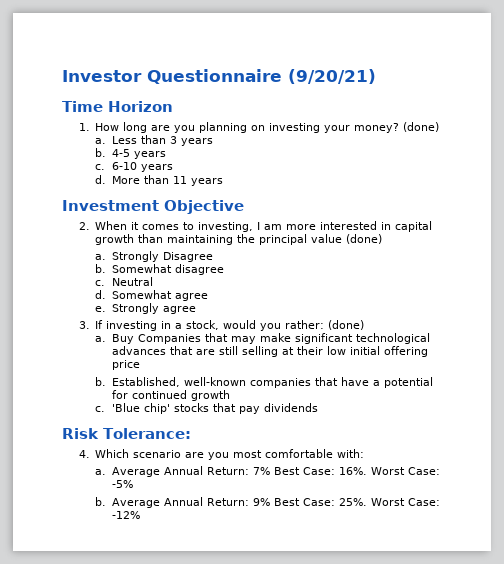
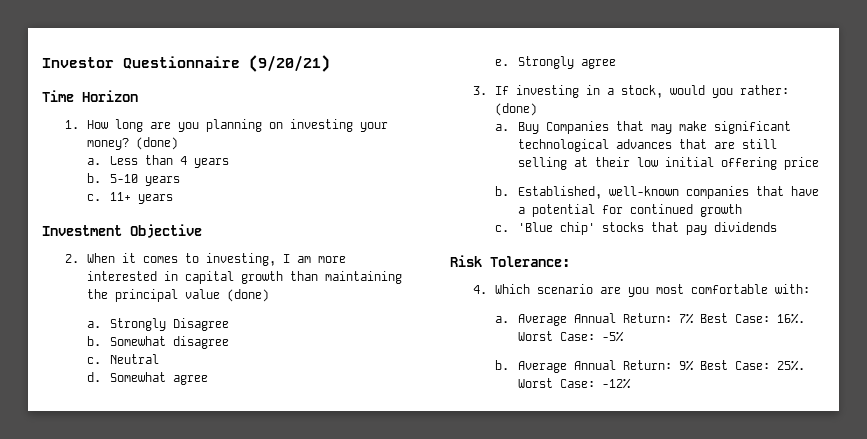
- Less than 3 years
+ Less than 4 years
- 4-5 years
+ 5-10 years
- 6-10 years
- d. More than 11 years
+ 11+ years

